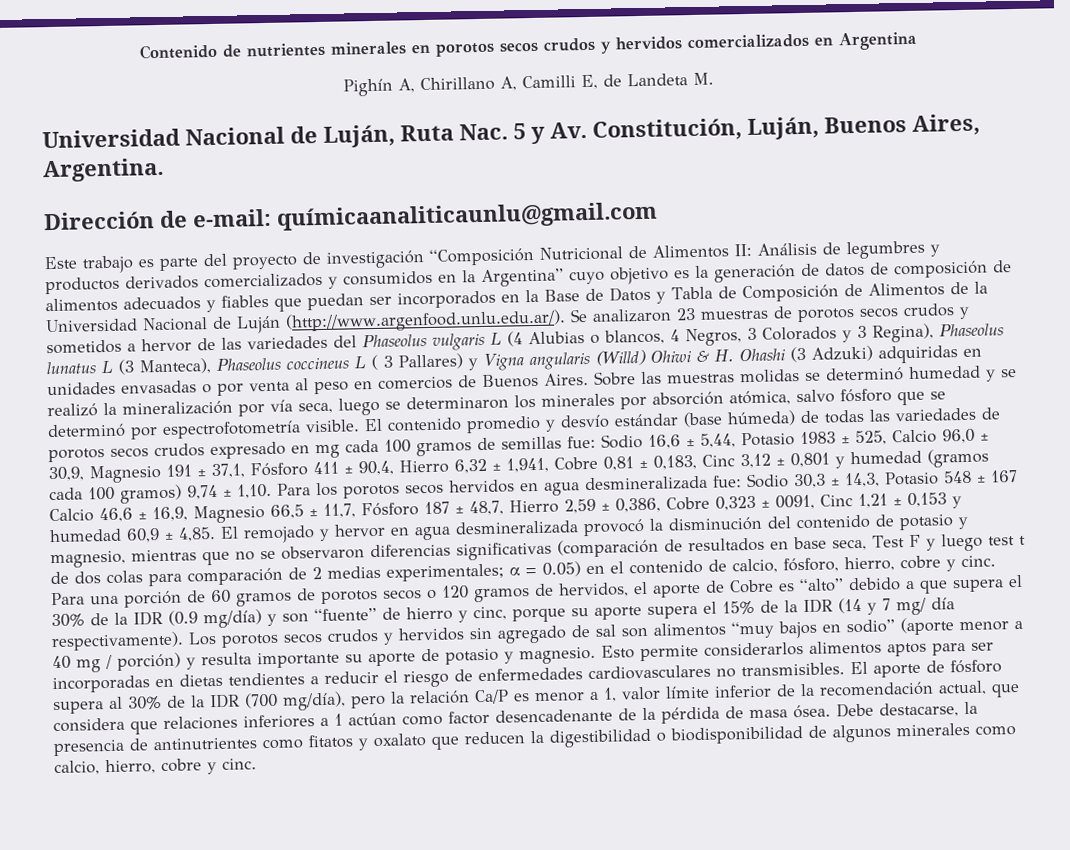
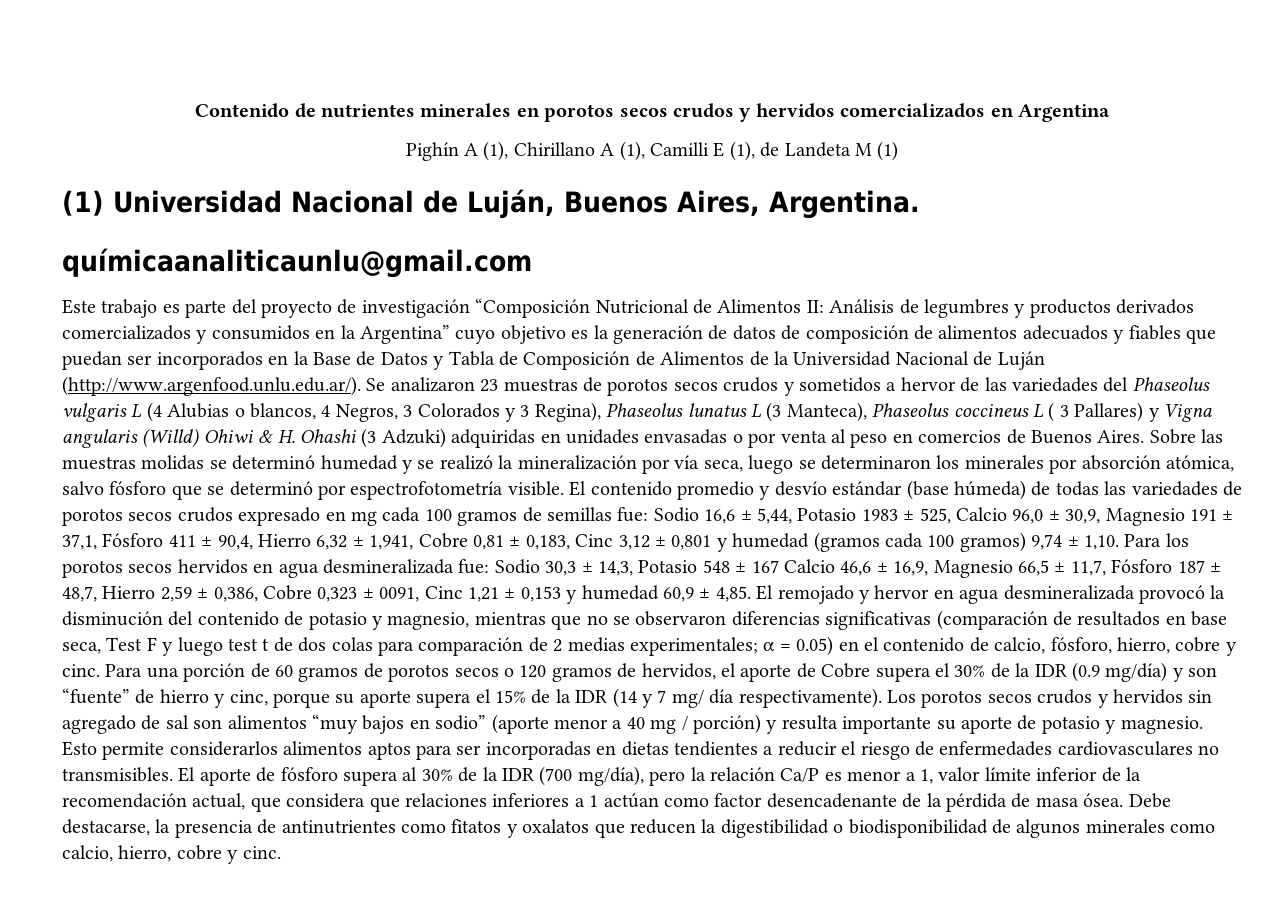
- Pighín A, Chirillano A, Camilli E, de Landeta M.
- Universidad Nacional de Luján, Ruta Nac. 5 y Av. Constitución, Luján, Buenos Aires, Argentina.
+ Pighín A (1), Chirillano A (1), Camilli E (1), de Landeta M (1)
+ (1) Universidad Nacional de Luján, Buenos Aires, Argentina.
- Dirección de e-mail: químicaanaliticaunlu@gmail.com
+ químicaanaliticaunlu@gmail.com
- Para una porción de 60 gramos de porotos secos o 120 gramos de hervidos, el aporte de Cobre es “alto” debido a que supera el 30% de la IDR (0.9 mg/día) y son “fuente” de hierro y cinc, porque su aporte supera el 15% de la IDR (14 y 7 mg/ día respectivamente).
+ Para una porción de 60 gramos de porotos secos o 120 gramos de hervidos, el aporte de Cobre supera el 30% de la IDR (0.9 mg/día) y son “fuente” de hierro y cinc, porque su aporte supera el 15% de la IDR (14 y 7 mg/ día respectivamente).
- Debe destacarse, la presencia de antinutrientes como fitatos y oxalato que reducen la digestibilidad o biodisponibilidad de algunos minerales como calcio, hierro, cobre y cinc.
+ Debe destacarse, la presencia de antinutrientes como fitatos y oxalatos que reducen la digestibilidad o biodisponibilidad de algunos minerales como calcio, hierro, cobre y cinc.

